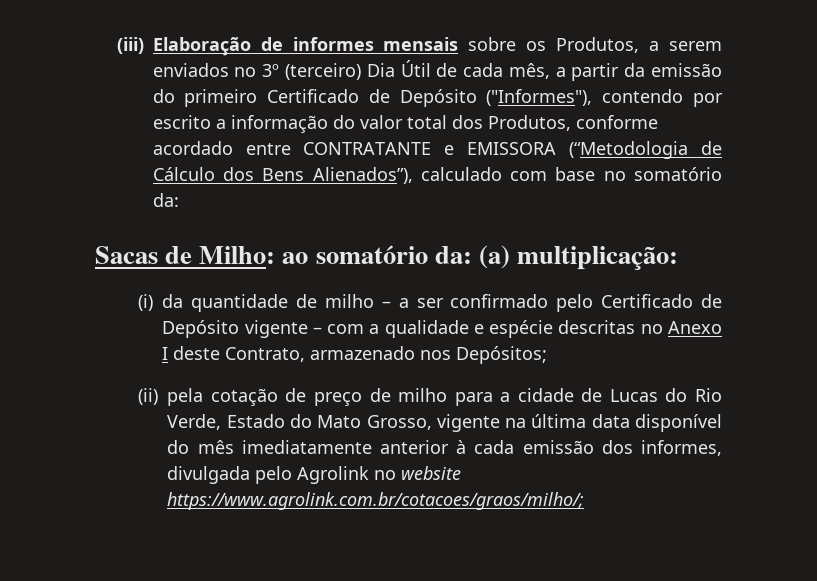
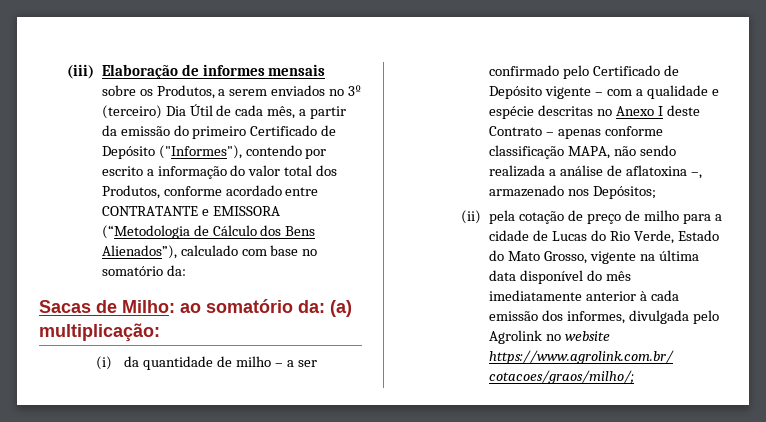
- (i) da quantidade de milho – a ser confirmado pelo Certificado de Depósito vigente – com a qualidade e espécie descritas no Anexo I deste Contrato, armazenado nos Depósitos;
+ (i) da quantidade de milho – a ser confirmado pelo Certificado de Depósito vigente – com a qualidade e espécie descritas no Anexo I deste Contrato – apenas conforme classificação MAPA, não sendo realizada a análise de aflatoxina –, armazenado nos Depósitos;

